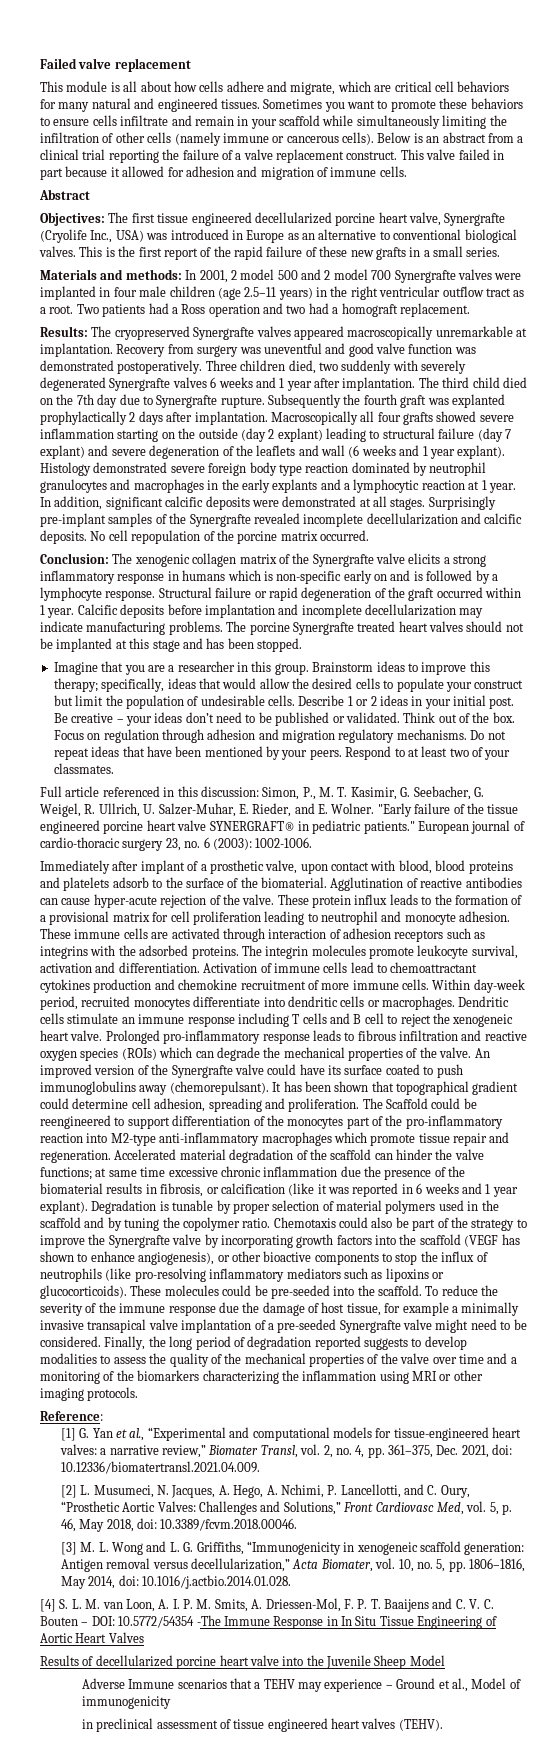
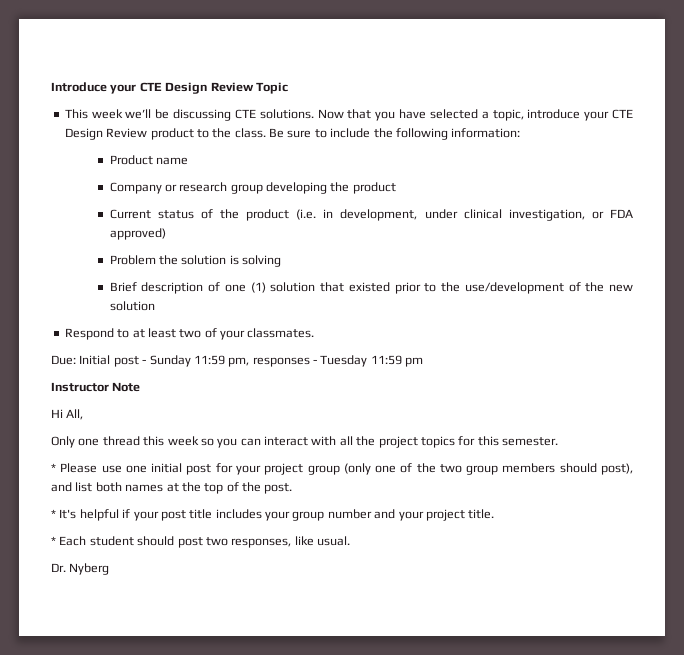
- Failed valve replacement
- This module is all about how cells adhere and migrate, which are critical cell behaviors for many natural and engineered tissues. Sometimes you want to promote these behaviors to ensure cells infiltrate and remain in your scaffold while simultaneously limiting the infiltration of other cells (namely immune or cancerous cells). Below is an abstract from a clinical trial reporting the failure of a valve replacement construct. This valve failed in part because it allowed for adhesion and migration of immune cells.
- Abstract
- Objectives: The first tissue engineered decellularized porcine heart valve, Synergrafte (Cryolife Inc., USA) was introduced in Europe as an alternative to conventional biological valves. This is the first report of the rapid failure of these new grafts in a small series.
- Materials and methods: In 2001, 2 model 500 and 2 model 700 Synergrafte valves were implanted in four male children (age 2.5–11 years) in the right ventricular outflow tract as a root. Two patients had a Ross operation and two had a homograft replacement.
- Results: The cryopreserved Synergrafte valves appeared macroscopically unremarkable at implantation. Recovery from surgery was uneventful and good valve function was demonstrated postoperatively. Three children died, two suddenly with severely degenerated Synergrafte valves 6 weeks and 1 year after implantation. The third child died on the 7th day due to Synergrafte rupture. Subsequently the fourth graft was explanted prophylactically 2 days after implantation. Macroscopically all four grafts showed severe inflammation starting on the outside (day 2 explant) leading to structural failure (day 7 explant) and severe degeneration of the leaflets and wall (6 weeks and 1 year explant). Histology demonstrated severe foreign body type reaction dominated by neutrophil granulocytes and macrophages in the early explants and a lymphocytic reaction at 1 year. In addition, significant calcific deposits were demonstrated at all stages. Surprisingly pre-implant samples of the Synergrafte revealed incomplete decellularization and calcific deposits. No cell repopulation of the porcine matrix occurred.
- Conclusion: The xenogenic collagen matrix of the Synergrafte valve elicits a strong inflammatory response in humans which is non-specific early on and is followed by a lymphocyte response. Structural failure or rapid degeneration of the graft occurred within 1 year. Calcific deposits before implantation and incomplete decellularization may indicate manufacturing problems. The porcine Synergrafte treated heart valves should not be implanted at this stage and has been stopped.
- Imagine that you are a researcher in this group. Brainstorm ideas to improve this therapy; specifically, ideas that would allow the desired cells to populate your construct but limit the population of undesirable cells. Describe 1 or 2 ideas in your initial post. Be creative – your ideas don’t need to be published or validated. Think out of the box. Focus on regulation through adhesion and migration regulatory mechanisms. Do not repeat ideas that have been mentioned by your peers. Respond to at least two of your classmates.
+ Introduce your CTE Design Review Topic
+ This week we’ll be discussing CTE solutions. Now that you have selected a topic, introduce your CTE Design Review product to the class. Be sure to include the following information:
+ Product name
+ Company or research group developing the product
+ Current status of the product (i.e. in development, under clinical investigation, or FDA approved)
+ Problem the solution is solving
+ Brief description of one (1) solution that existed prior to the use/development of the new solution
+ Respond to at least two of your classmates.
- Full article referenced in this discussion: Simon, P., M. T. Kasimir, G. Seebacher, G. Weigel, R. Ullrich, U. Salzer-Muhar, E. Rieder, and E. Wolner. "Early failure of the tissue engineered porcine heart valve SYNERGRAFT® in pediatric patients." European journal of cardio-thoracic surgery 23, no. 6 (2003): 1002-1006.
- Immediately after implant of a prosthetic valve, upon contact with blood, blood proteins and platelets adsorb to the surface of the biomaterial. Agglutination of reactive antibodies can cause hyper-acute rejection of the valve. These protein influx leads to the formation of a provisional matrix for cell proliferation leading to neutrophil and monocyte adhesion. These immune cells are activated through interaction of adhesion receptors such as integrins with the adsorbed proteins. The integrin molecules promote leukocyte survival, activation and differentiation. Activation of immune cells lead to chemoattractant cytokines production and chemokine recruitment of more immune cells. Within day-week period, recruited monocytes differentiate into dendritic cells or macrophages. Dendritic cells stimulate an immune response including T cells and B cell to reject the xenogeneic heart valve. Prolonged pro-inflammatory response leads to fibrous infiltration and reactive oxygen species (ROIs) which can degrade the mechanical properties of the valve. An improved version of the Synergrafte valve could have its surface coated to push immunoglobulins away (chemorepulsant). It has been shown that topographical gradient could determine cell adhesion, spreading and proliferation. The Scaffold could be reengineered to support differentiation of the monocytes part of the pro-inflammatory reaction into M2-type anti-inflammatory macrophages which promote tissue repair and regeneration. Accelerated material degradation of the scaffold can hinder the valve functions; at same time excessive chronic inflammation due the presence of the biomaterial results in fibrosis, or calcification (like it was reported in 6 weeks and 1 year explant). Degradation is tunable by proper selection of material polymers used in the scaffold and by tuning the copolymer ratio. Chemotaxis could also be part of the strategy to improve the Synergrafte valve by incorporating growth factors into the scaffold (VEGF has shown to enhance angiogenesis), or other bioactive components to stop the influx of neutrophils (like pro-resolving inflammatory mediators such as lipoxins or glucocorticoids). These molecules could be pre-seeded into the scaffold. To reduce the severity of the immune response due the damage of host tissue, for example a minimally invasive transapical valve implantation of a pre-seeded Synergrafte valve might need to be considered. Finally, the long period of degradation reported suggests to develop modalities to assess the quality of the mechanical properties of the valve over time and a monitoring of the biomarkers characterizing the inflammation using MRI or other imaging protocols.
- Reference:
- [1] G. Yan et al., “Experimental and computational models for tissue-engineered heart valves: a narrative review,” Biomater Transl, vol. 2, no. 4, pp. 361–375, Dec. 2021, doi: 10.12336/biomatertransl.2021.04.009.
- [2] L. Musumeci, N. Jacques, A. Hego, A. Nchimi, P. Lancellotti, and C. Oury, “Prosthetic Aortic Valves: Challenges and Solutions,” Front Cardiovasc Med, vol. 5, p. 46, May 2018, doi: 10.3389/fcvm.2018.00046.
- [3] M. L. Wong and L. G. Griffiths, “Immunogenicity in xenogeneic scaffold generation: Antigen removal versus decellularization,” Acta Biomater, vol. 10, no. 5, pp. 1806–1816, May 2014, doi: 10.1016/j.actbio.2014.01.028.
- [4] S. L. M. van Loon, A. I. P. M. Smits, A. Driessen-Mol, F. P. T. Baaijens and C. V. C. Bouten – DOI: 10.5772/54354 -The Immune Response in In Situ Tissue Engineering of Aortic Heart Valves
- Results of decellularized porcine heart valve into the Juvenile Sheep Model
- Adverse Immune scenarios that a TEHV may experience – Ground et al., Model of immunogenicity
- in preclinical assessment of tissue engineered heart valves (TEHV).
+ Due: Initial post - Sunday 11:59 pm, responses - Tuesday 11:59 pm
+ Instructor Note
+ Hi All,
+ Only one thread this week so you can interact with all the project topics for this semester.
+ * Please use one initial post for your project group (only one of the two group members should post), and list both names at the top of the post.
+ * It's helpful if your post title includes your group number and your project title.
+ * Each student should post two responses, like usual.
+ Dr. Nyberg

